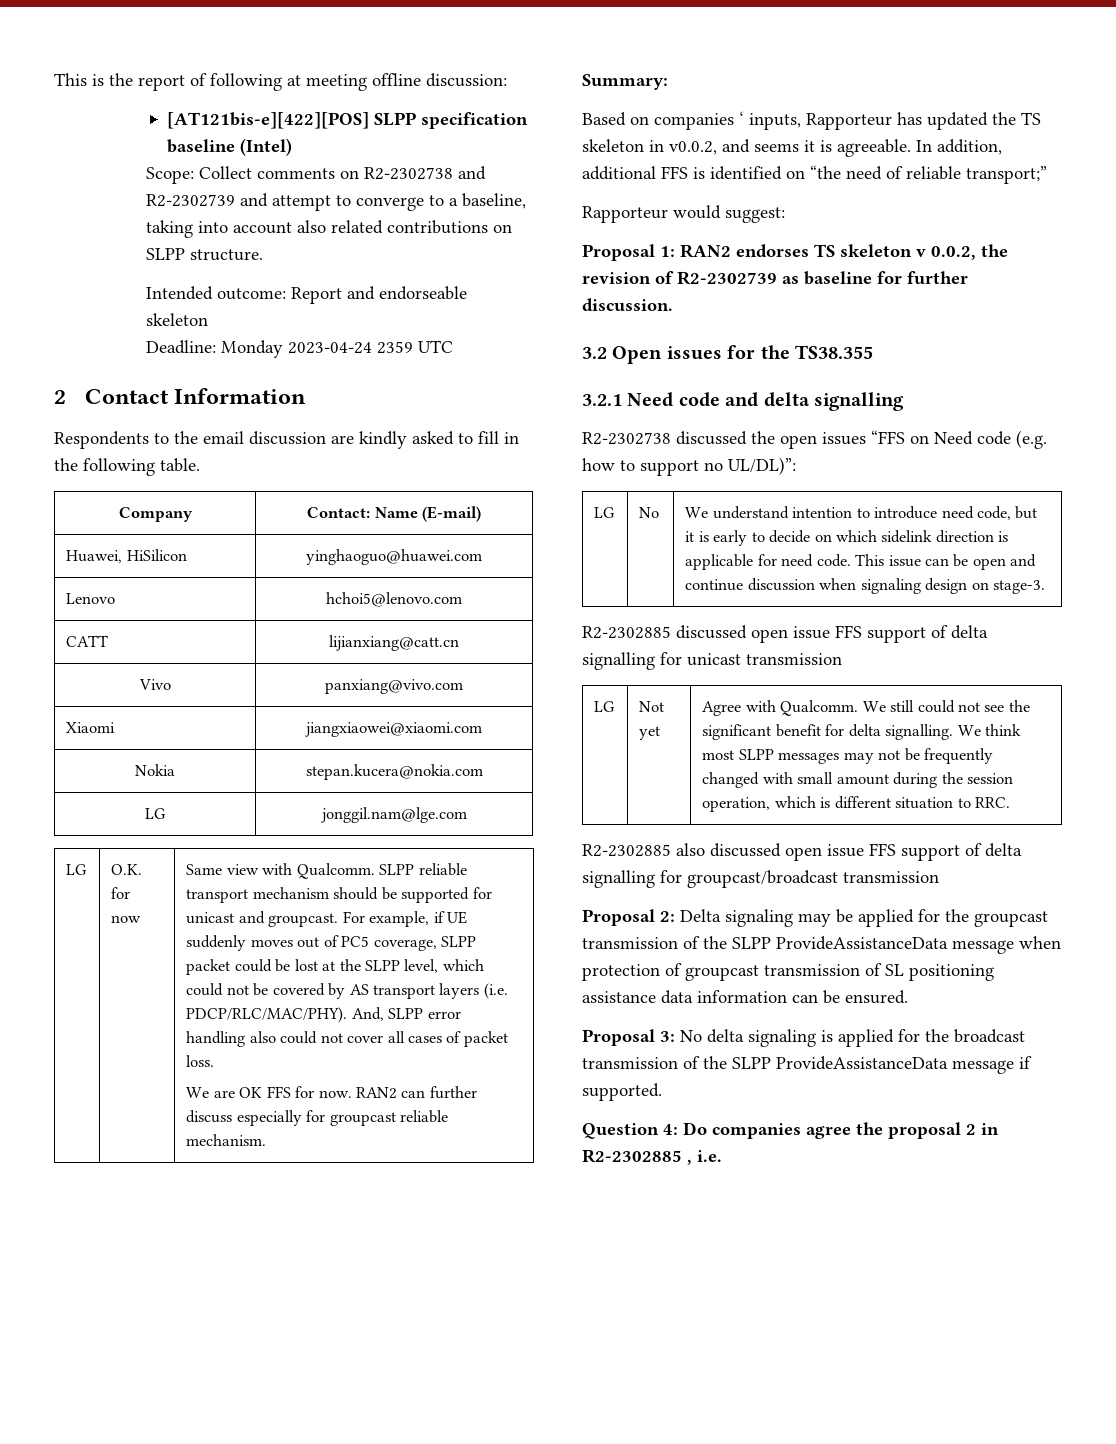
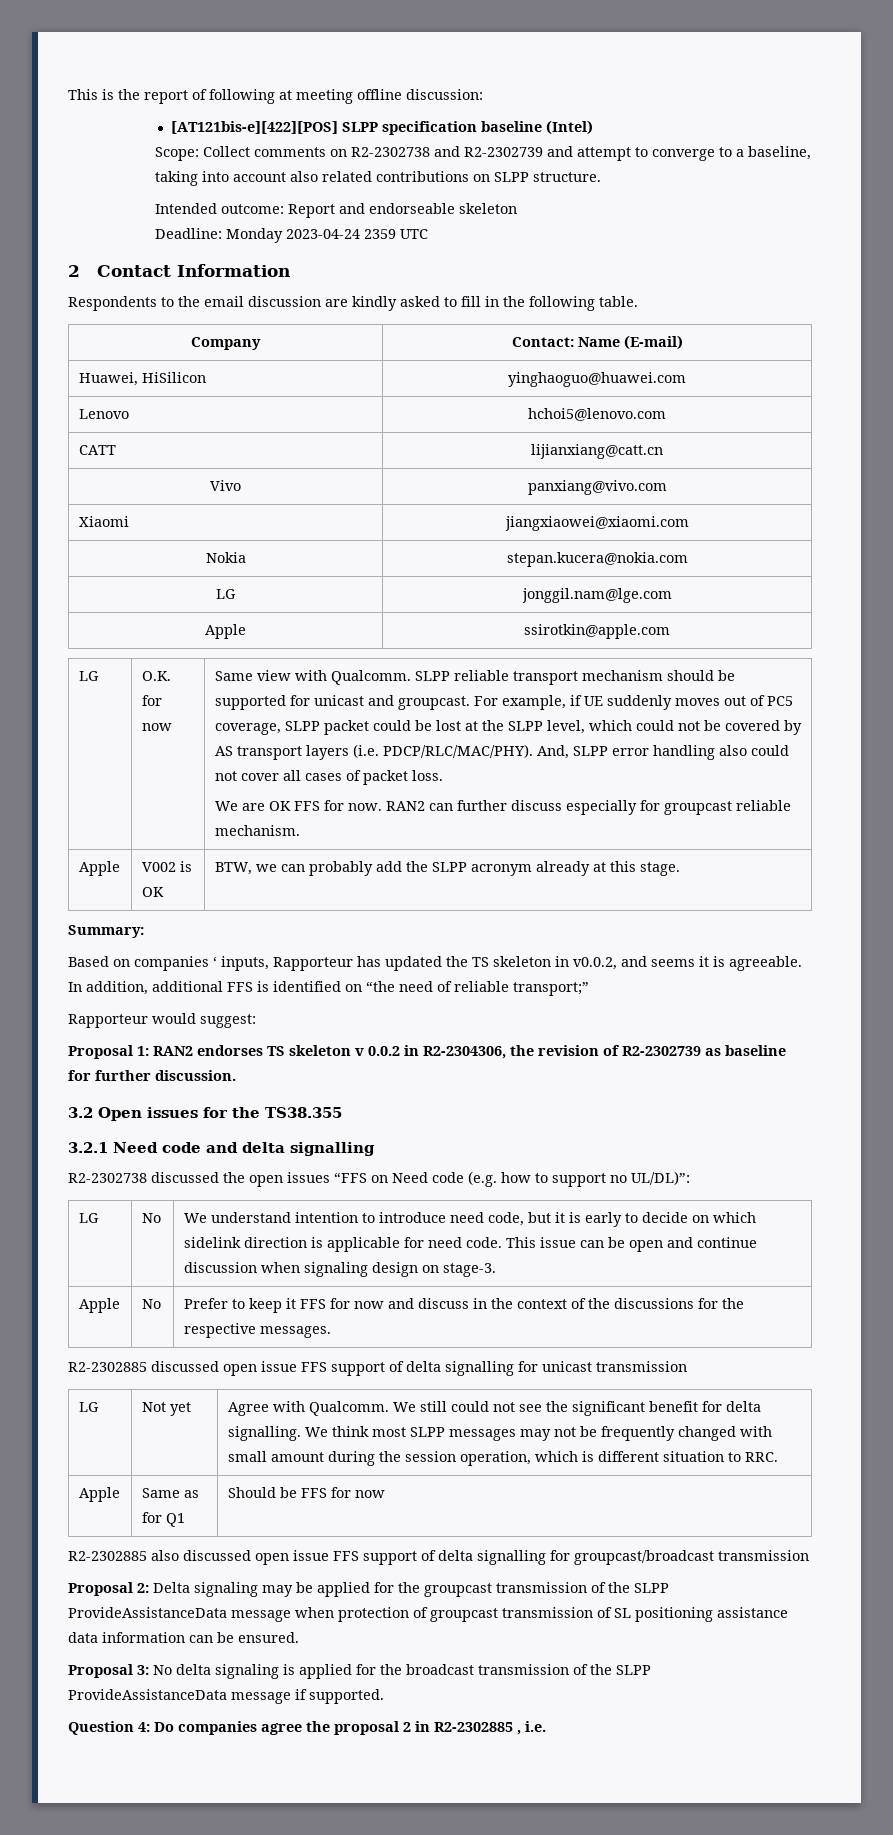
+ Apple | ssirotkin@apple.com
+ Apple | V002 is OK | BTW, we can probably add the SLPP acronym already at this stage.
- Proposal 1: RAN2 endorses TS skeleton v 0.0.2, the revision of R2-2302739 as baseline for further discussion.
+ Proposal 1: RAN2 endorses TS skeleton v 0.0.2 in R2-2304306, the revision of R2-2302739 as baseline for further discussion.
+ Apple | No | Prefer to keep it FFS for now and discuss in the context of the discussions for the respective messages.
+ Apple | Same as for Q1 | Should be FFS for now

